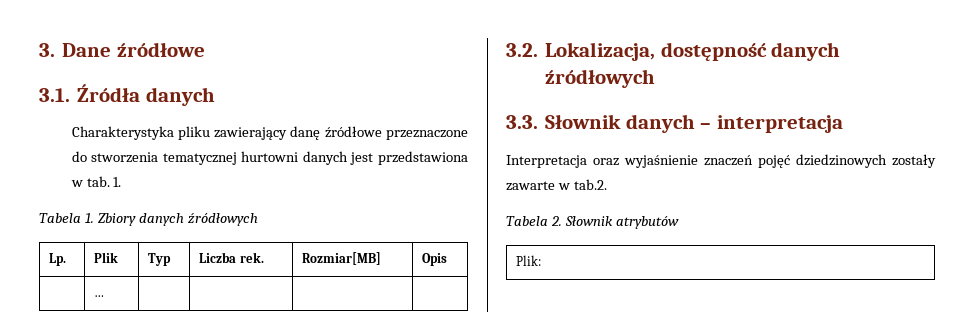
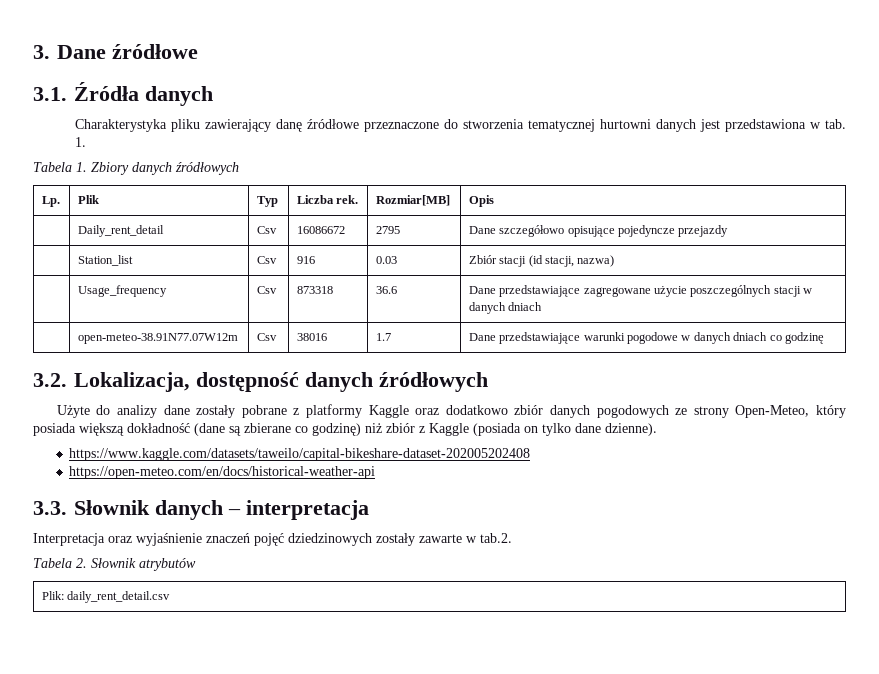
- | … | | | |
+ | Daily_rent_detail | Csv | 16086672 | 2795 | Dane szczegółowo opisujące pojedyncze przejazdy
+ | Station_list | Csv | 916 | 0.03 | Zbiór stacji (id stacji, nazwa)
+ | Usage_frequency | Csv | 873318 | 36.6 | Dane przedstawiające zagregowane użycie poszczególnych stacji w danych dniach
+ | open-meteo-38.91N77.07W12m | Csv | 38016 | 1.7 | Dane przedstawiające warunki pogodowe w danych dniach co godzinę
+ Użyte do analizy dane zostały pobrane z platformy Kaggle oraz dodatkowo zbiór danych pogodowych ze strony Open-Meteo, który posiada większą dokładność (dane są zbierane co godzinę) niż zbiór z Kaggle (posiada on tylko dane dzienne).
+ https://www.kaggle.com/datasets/taweilo/capital-bikeshare-dataset-202005202408
+ https://open-meteo.com/en/docs/historical-weather-api
- Plik:
+ Plik: daily_rent_detail.csv

